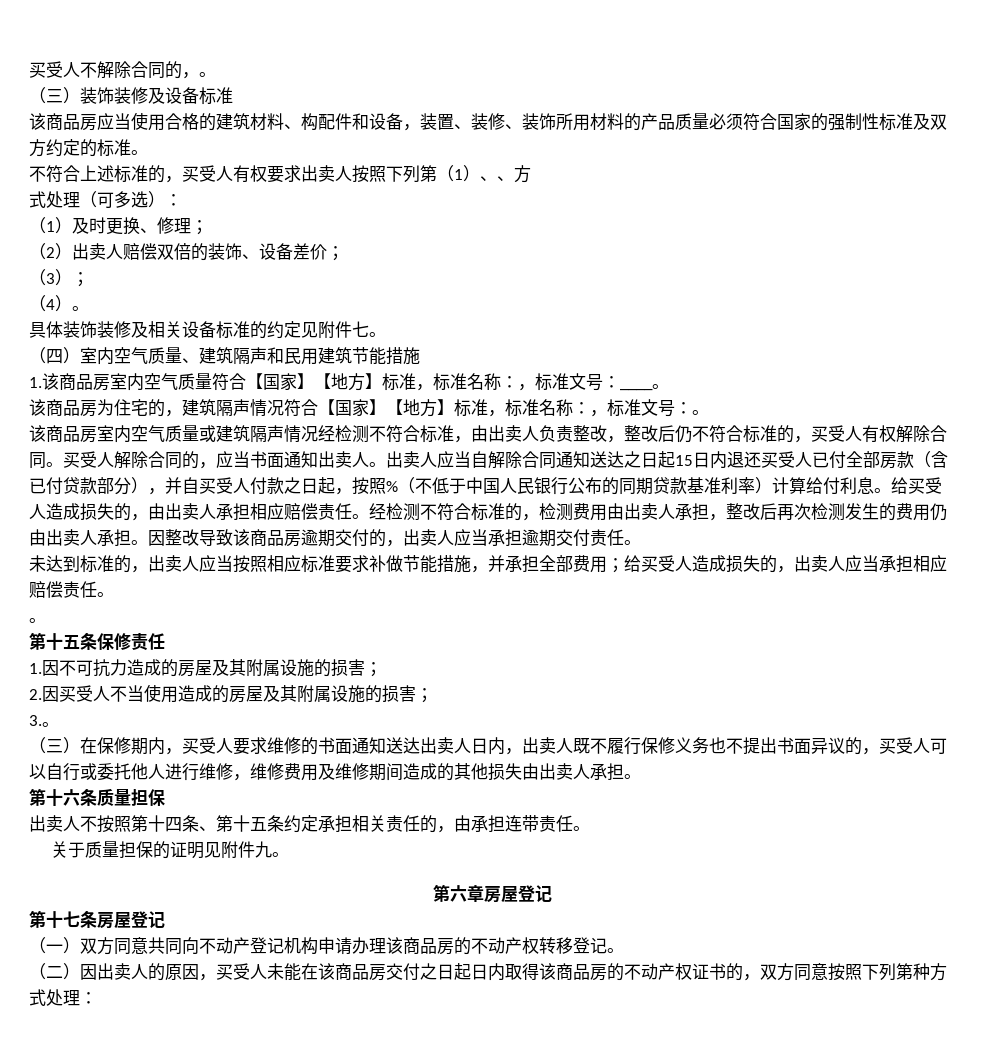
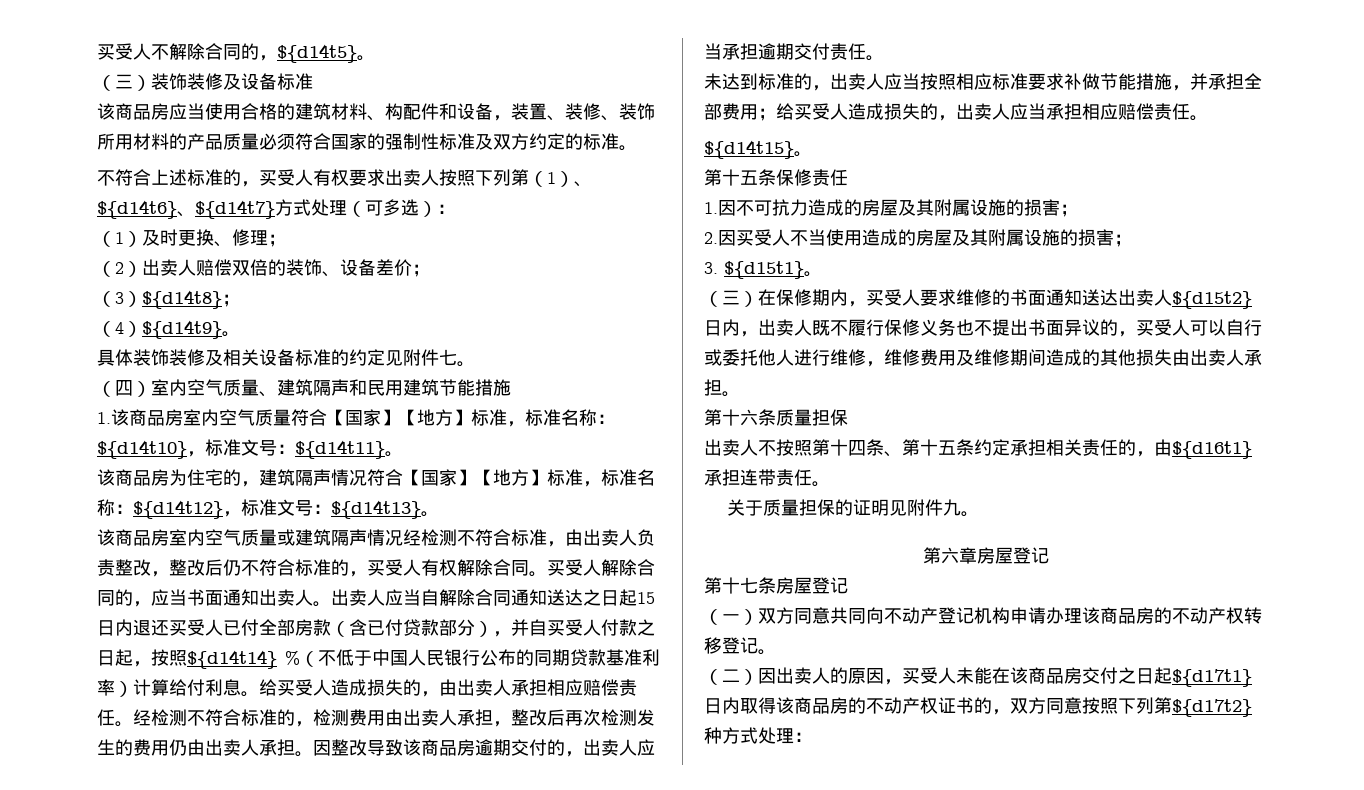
- 买受人不解除合同的，。
+ 买受人不解除合同的，${d14t5}。
- 不符合上述标准的，买受人有权要求出卖人按照下列第（1）、、方
- 式处理（可多选）：
+ 不符合上述标准的，买受人有权要求出卖人按照下列第（1）、${d14t6}、${d14t7}方式处理（可多选）：
- （3）；
+ （3）${d14t8}；
- （4）。
+ （4）${d14t9}。
- 1.该商品房室内空气质量符合【国家】【地方】标准，标准名称：，标准文号：____。
+ 1.该商品房室内空气质量符合【国家】【地方】标准，标准名称：${d14t10}，标准文号：${d14t11}。
- 该商品房为住宅的，建筑隔声情况符合【国家】【地方】标准，标准名称：，标准文号：。
+ 该商品房为住宅的，建筑隔声情况符合【国家】【地方】标准，标准名称：${d14t12}，标准文号：${d14t13}。
- 出卖人应当自解除合同通知送达之日起15日内退还买受人已付全部房款（含已付贷款部分），并自买受人付款之日起，按照%（不低于中国人民银行公布的同期贷款基准利率）计算给付利息。
+ 出卖人应当自解除合同通知送达之日起15日内退还买受人已付全部房款（含已付贷款部分），并自买受人付款之日起，按照${d14t14} %（不低于中国人民银行公布的同期贷款基准利率）计算给付利息。
  未达到标准的，出卖人应当按照相应标准要求补做节能措施，并承担全部费用；给买受人造成损失的，出卖人应当承担相应赔偿责任。
- 。
+ ${d14t15}。
- 3.。
+ 3. ${d15t1}。
- （三）在保修期内，买受人要求维修的书面通知送达出卖人日内，出卖人既不履行保修义务也不提出书面异议的，买受人可以自行或委托他人进行维修，维修费用及维修期间造成的其他损失由出卖人承担。
+ （三）在保修期内，买受人要求维修的书面通知送达出卖人${d15t2}日内，出卖人既不履行保修义务也不提出书面异议的，买受人可以自行或委托他人进行维修，维修费用及维修期间造成的其他损失由出卖人承担。
- 出卖人不按照第十四条、第十五条约定承担相关责任的，由承担连带责任。
+ 出卖人不按照第十四条、第十五条约定承担相关责任的，由${d16t1}承担连带责任。
- （二）因出卖人的原因，买受人未能在该商品房交付之日起日内取得该商品房的不动产权证书的，双方同意按照下列第种方式处理：
+ （二）因出卖人的原因，买受人未能在该商品房交付之日起${d17t1}日内取得该商品房的不动产权证书的，双方同意按照下列第${d17t2}种方式处理：

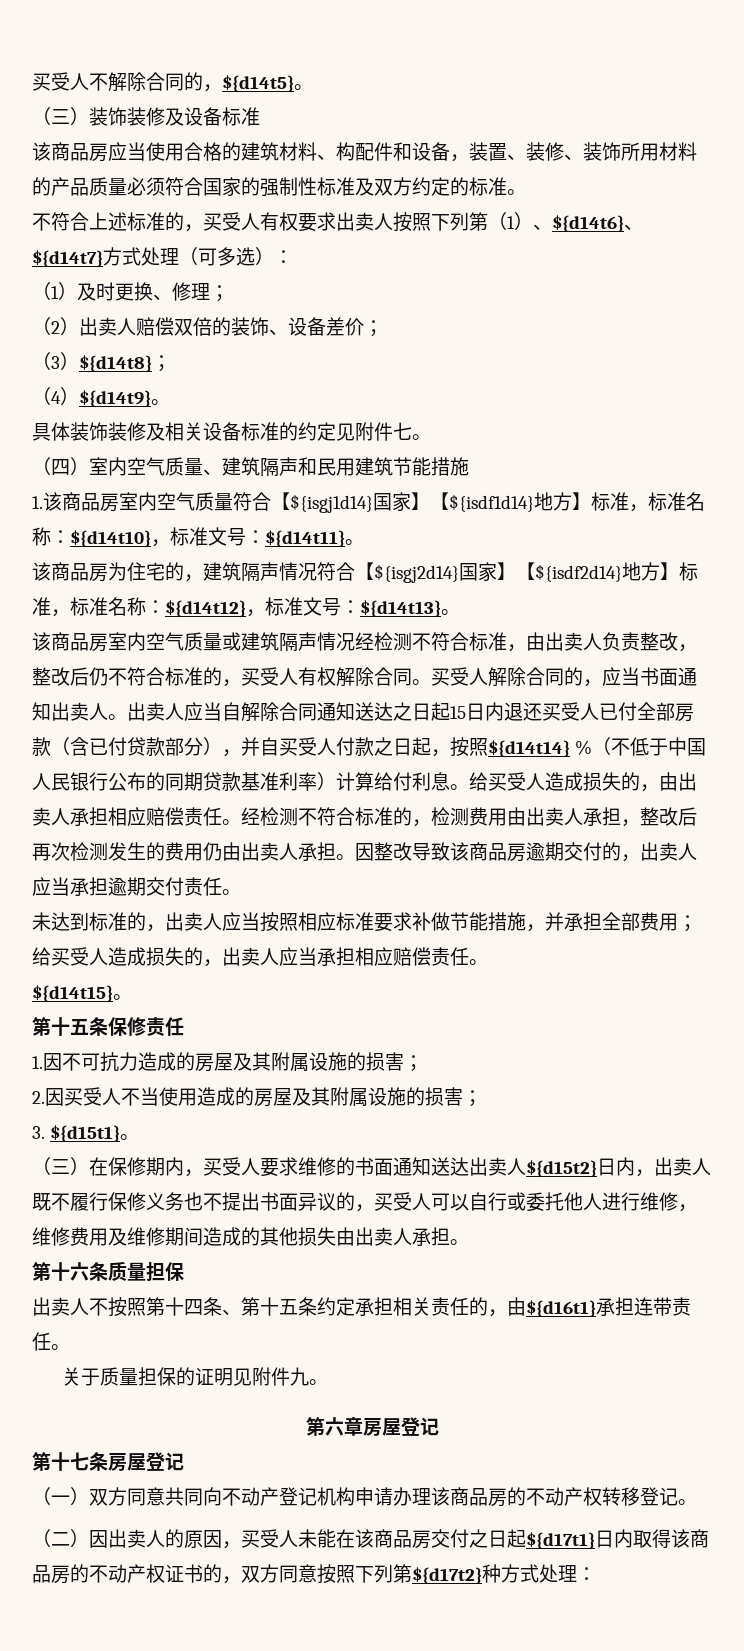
- 1.该商品房室内空气质量符合【国家】【地方】标准，标准名称：${d14t10}，标准文号：${d14t11}。
+ 1.该商品房室内空气质量符合【${isgj1d14}国家】【${isdf1d14}地方】标准，标准名称：${d14t10}，标准文号：${d14t11}。
- 该商品房为住宅的，建筑隔声情况符合【国家】【地方】标准，标准名称：${d14t12}，标准文号：${d14t13}。
+ 该商品房为住宅的，建筑隔声情况符合【${isgj2d14}国家】【${isdf2d14}地方】标准，标准名称：${d14t12}，标准文号：${d14t13}。

